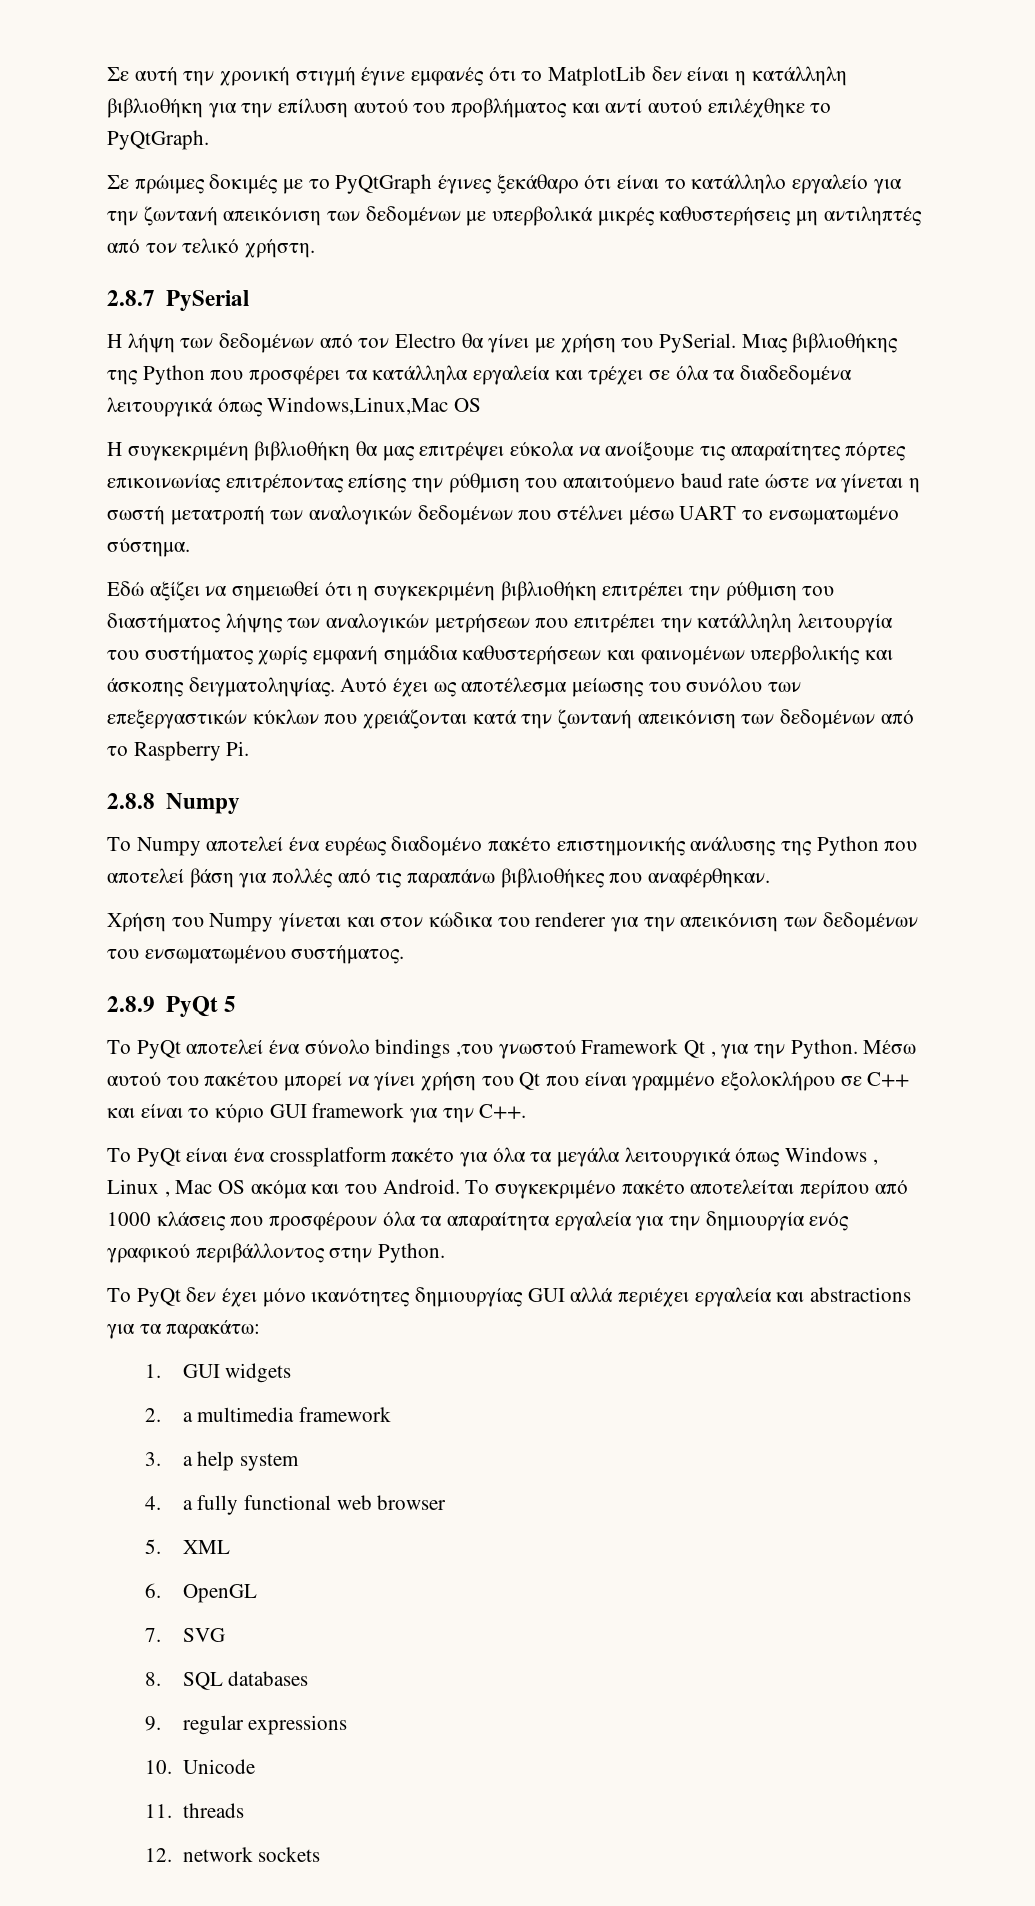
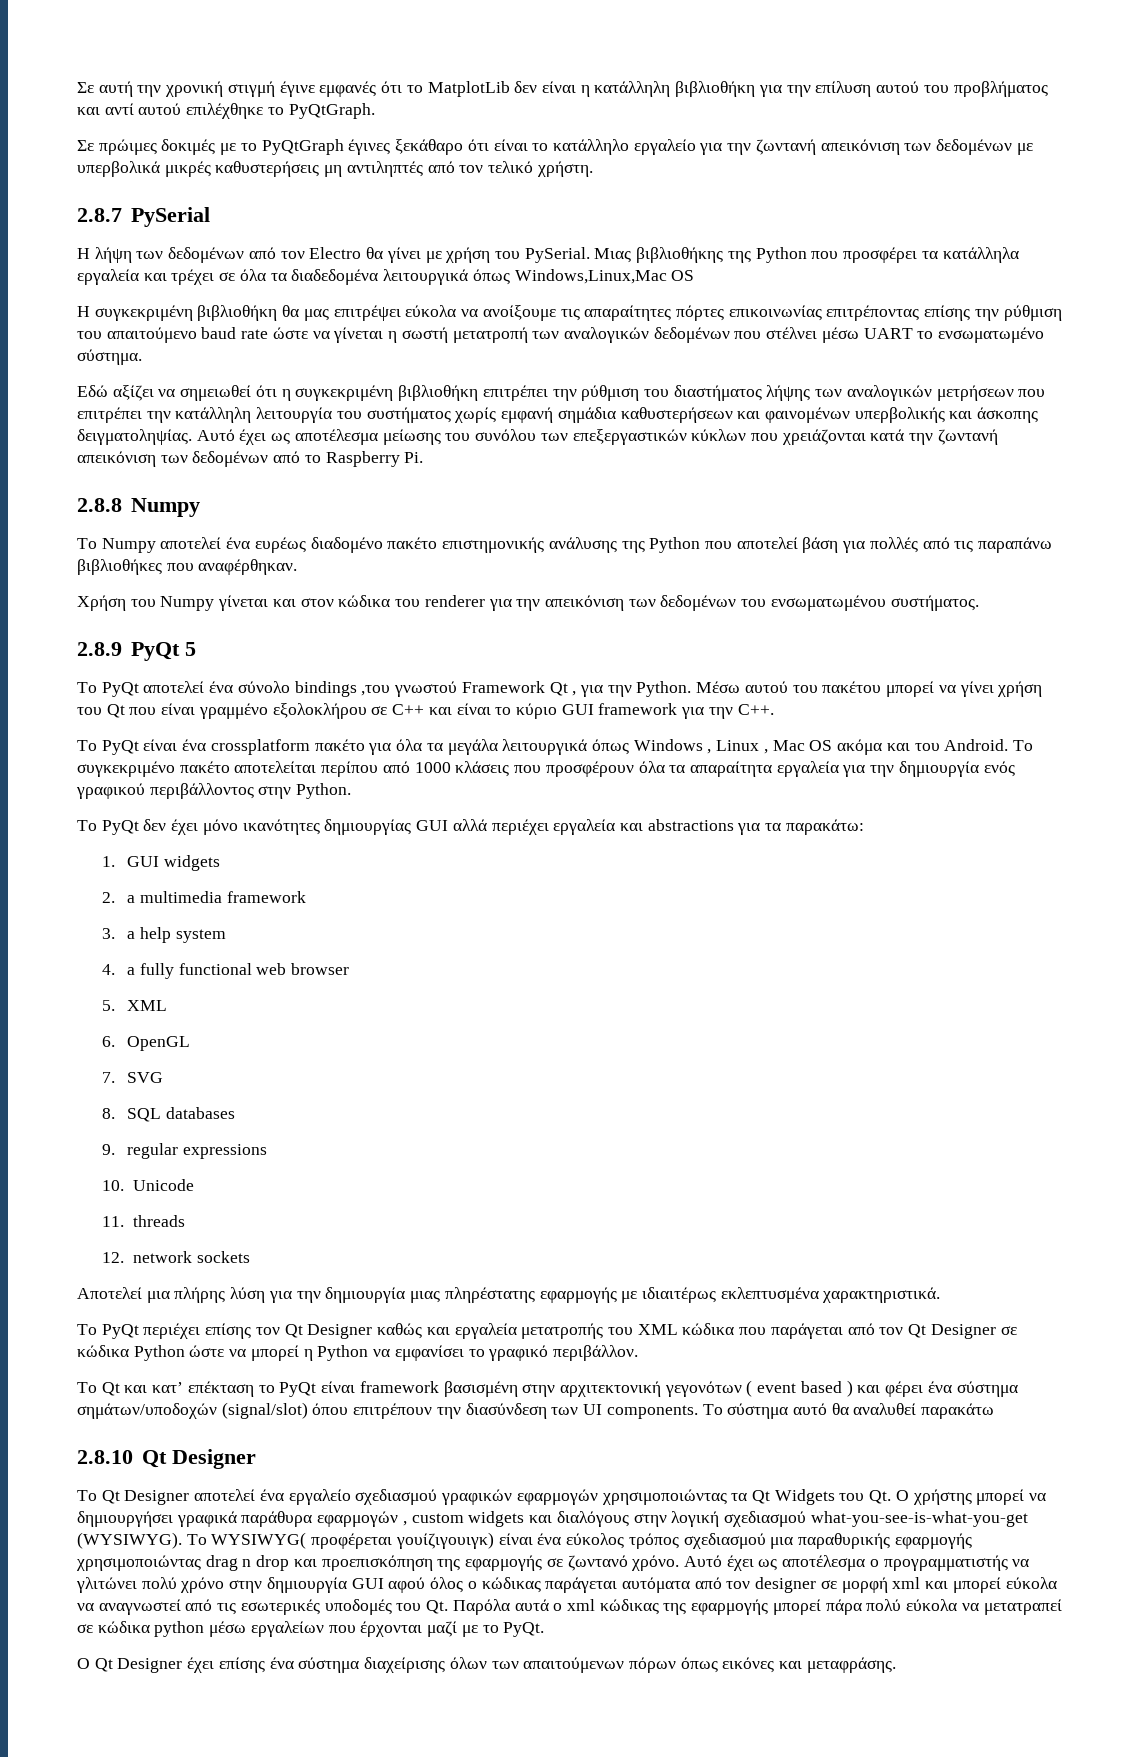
+ Αποτελεί μια πλήρης λύση για την δημιουργία μιας πληρέστατης εφαρμογής με ιδιαιτέρως εκλεπτυσμένα χαρακτηριστικά.
+ Το PyQt περιέχει επίσης τον Qt Designer καθώς και εργαλεία μετατροπής του XML κώδικα που παράγεται από τον Qt Designer σε κώδικα Python ώστε να μπορεί η Python να εμφανίσει το γραφικό περιβάλλον.
+ Το Qt και κατ’ επέκταση το PyQt είναι framework βασισμένη στην αρχιτεκτονική γεγονότων ( event based ) και φέρει ένα σύστημα σημάτων/υποδοχών (signal/slot) όπου επιτρέπουν την διασύνδεση των UI components. Το σύστημα αυτό θα αναλυθεί παρακάτω
+ 2.8.10 Qt Designer
+ Το Qt Designer αποτελεί ένα εργαλείο σχεδιασμού γραφικών εφαρμογών χρησιμοποιώντας τα Qt Widgets του Qt. Ο χρήστης μπορεί να δημιουργήσει γραφικά παράθυρα εφαρμογών , custom widgets και διαλόγους στην λογική σχεδιασμού what-you-see-is-what-you-get (WYSIWYG). Το WYSIWYG( προφέρεται γουίζιγουιγκ) είναι ένα εύκολος τρόπος σχεδιασμού μια παραθυρικής εφαρμογής χρησιμοποιώντας drag n drop και προεπισκόπηση της εφαρμογής σε ζωντανό χρόνο. Αυτό έχει ως αποτέλεσμα ο προγραμματιστής να γλιτώνει πολύ χρόνο στην δημιουργία GUI αφού όλος ο κώδικας παράγεται αυτόματα από τον designer σε μορφή xml και μπορεί εύκολα να αναγνωστεί από τις εσωτερικές υποδομές του Qt. Παρόλα αυτά ο xml κώδικας της εφαρμογής μπορεί πάρα πολύ εύκολα να μετατραπεί σε κώδικα python μέσω εργαλείων που έρχονται μαζί με το PyQt.
+ Ο Qt Designer έχει επίσης ένα σύστημα διαχείρισης όλων των απαιτούμενων πόρων όπως εικόνες και μεταφράσης.

